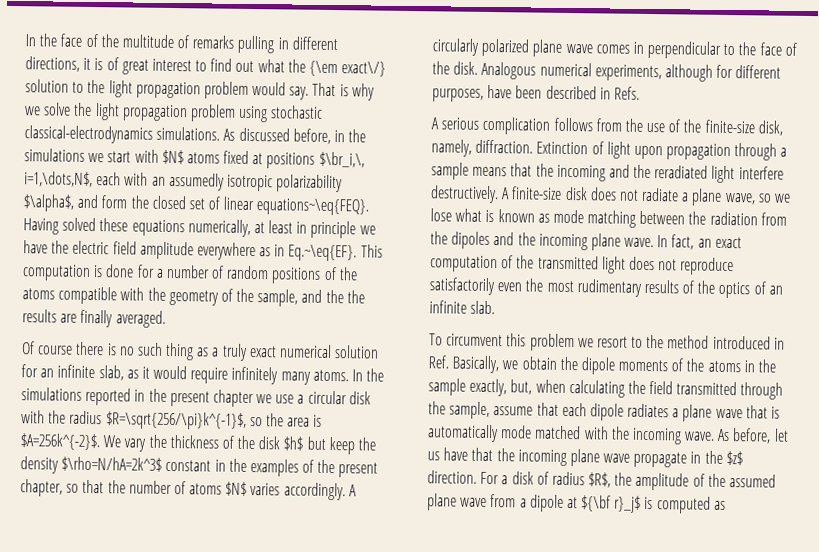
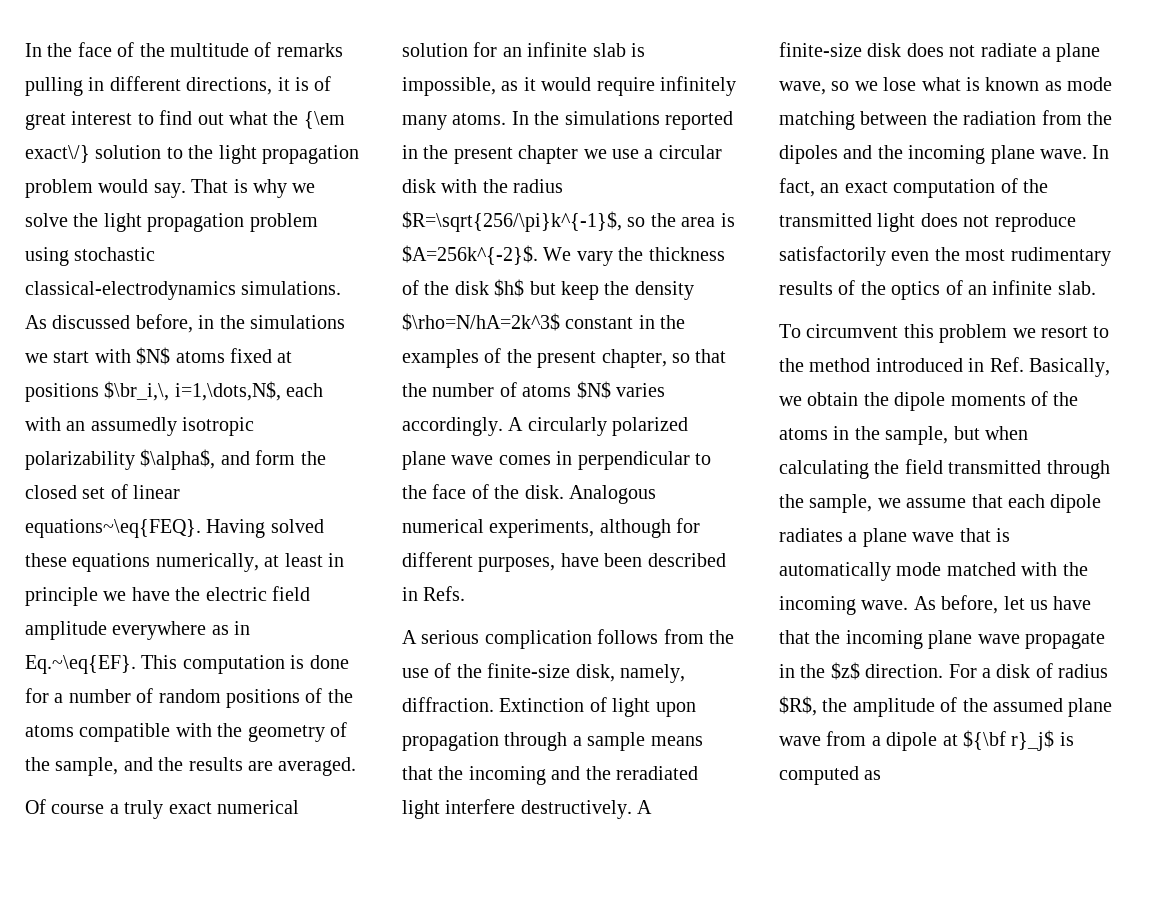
- Having solved these equations numerically, at least in principle we have the electric field amplitude everywhere as in Eq.~\eq{EF}. This computation is done for a number of random positions of the atoms compatible with the geometry of the sample, and the the results are finally averaged.
+ Having solved these equations numerically, at least in principle we have the electric field amplitude everywhere as in Eq.~\eq{EF}. This computation is done for a number of random positions of the atoms compatible with the geometry of the sample, and the results are averaged.
- Of course there is no such thing as a truly exact numerical solution for an infinite slab, as it would require infinitely many atoms.
+ Of course a truly exact numerical solution for an infinite slab is impossible, as it would require infinitely many atoms.
- To circumvent this problem we resort to the method introduced in Ref. Basically, we obtain the dipole moments of the atoms in the sample exactly, but, when calculating the field transmitted through the sample, assume that each dipole radiates a plane wave that is automatically mode matched with the incoming wave.
+ To circumvent this problem we resort to the method introduced in Ref. Basically, we obtain the dipole moments of the atoms in the sample, but when calculating the field transmitted through the sample, we assume that each dipole radiates a plane wave that is automatically mode matched with the incoming wave.

